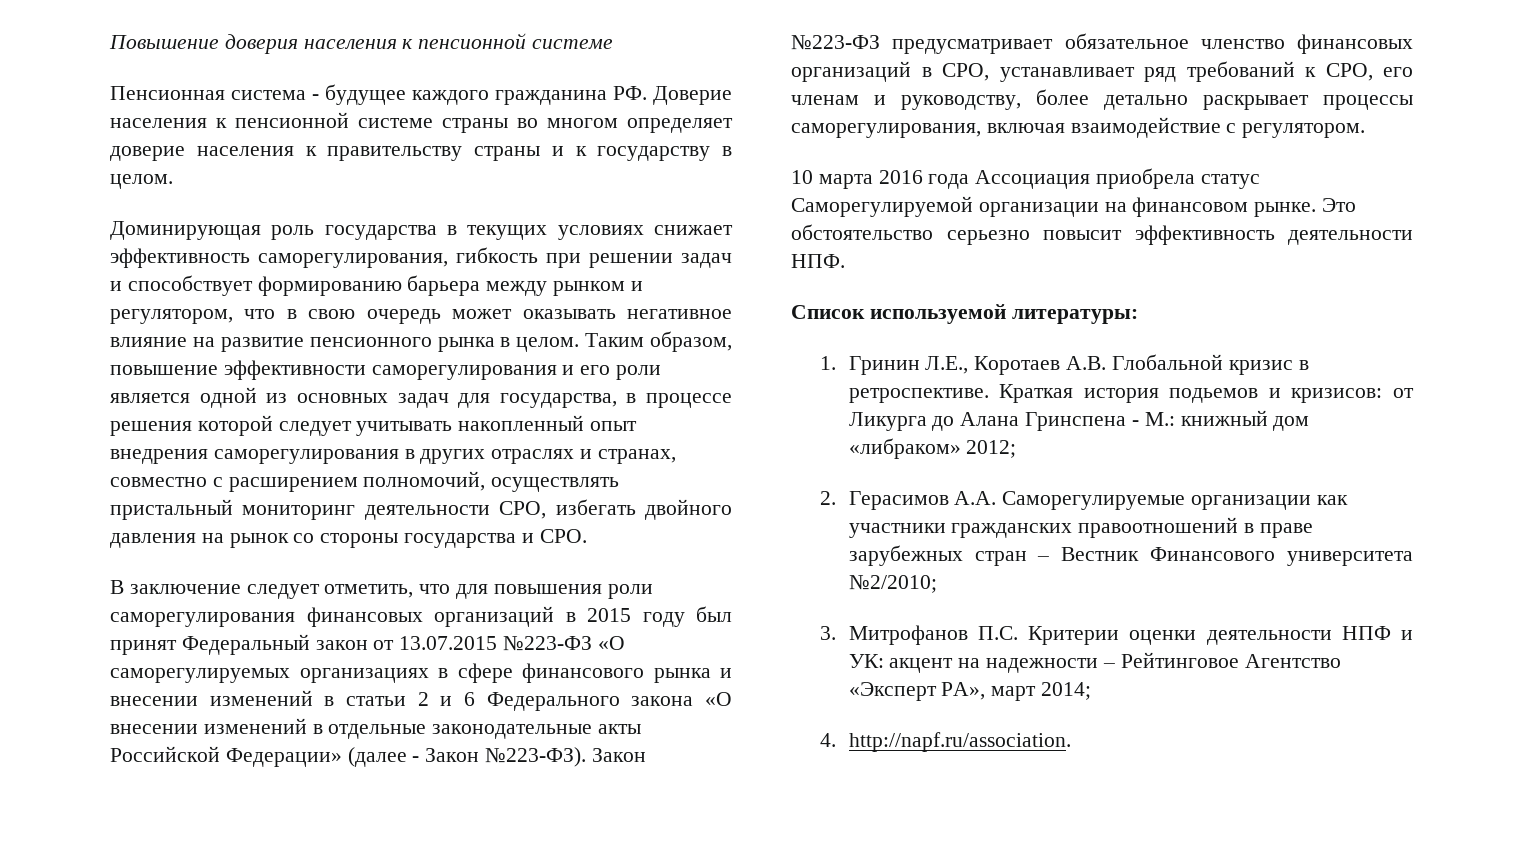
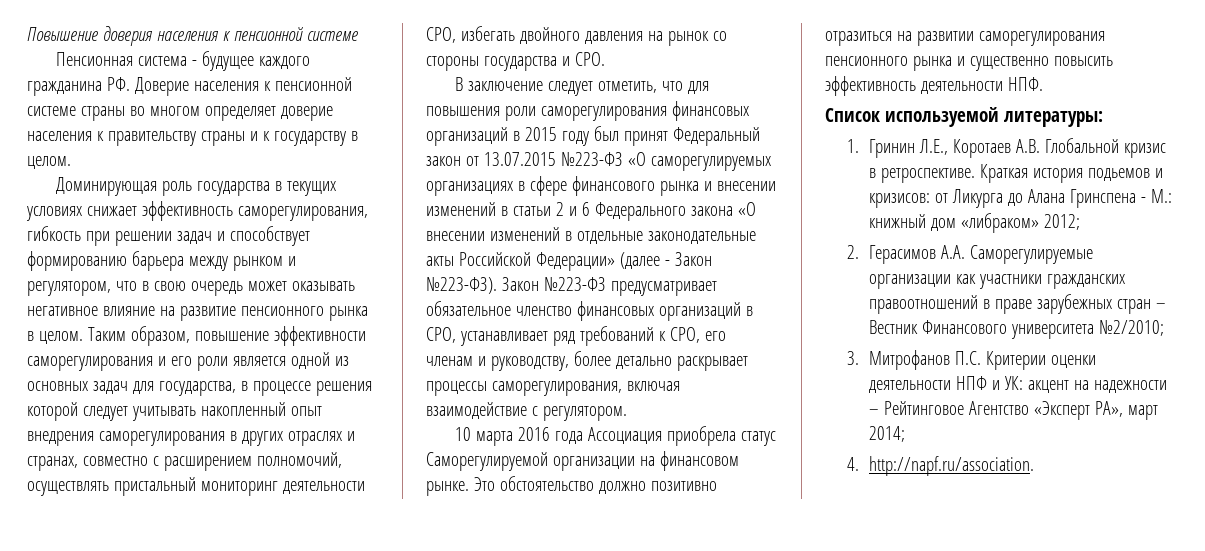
- Это обстоятельство серьезно повысит эффективность деятельности НПФ.
+ Это обстоятельство должно позитивно отразиться на развитии саморегулирования пенсионного рынка и существенно повысить эффективность деятельности НПФ.

